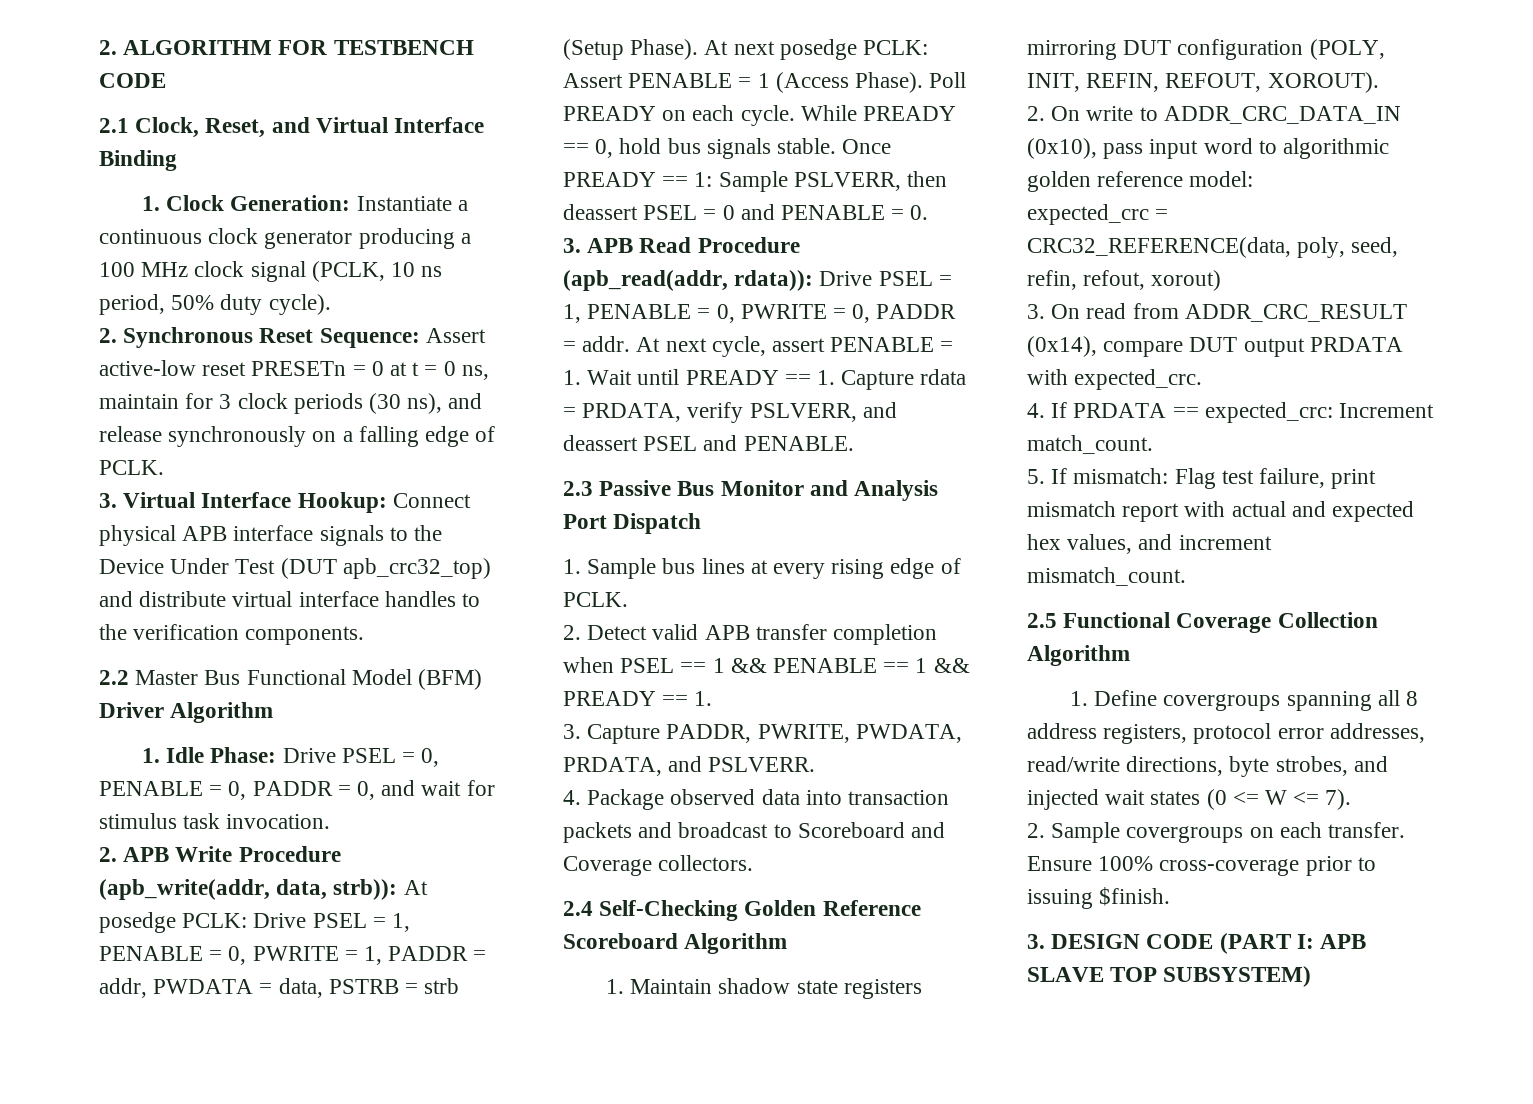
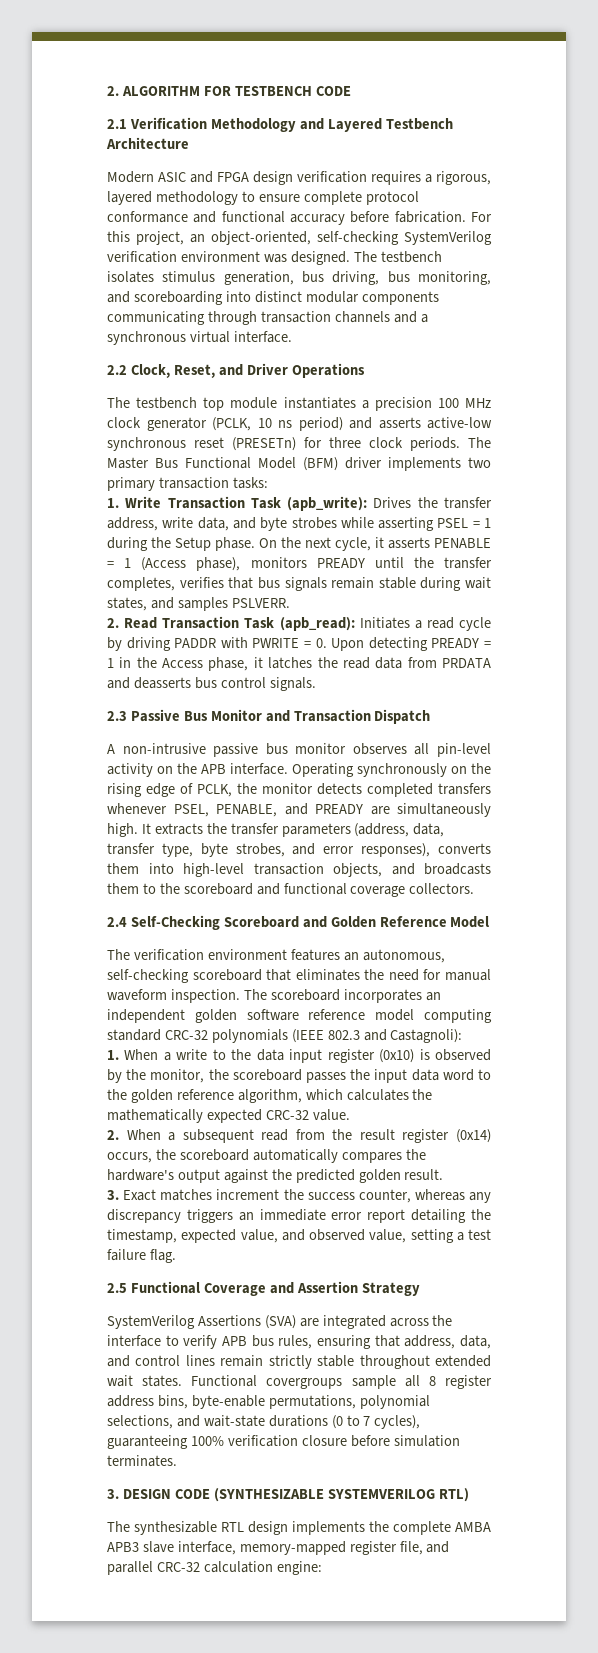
- 2.1 Clock, Reset, and Virtual Interface Binding
- 1. Clock Generation: Instantiate a continuous clock generator producing a 100 MHz clock signal (PCLK, 10 ns period, 50% duty cycle).
- 2. Synchronous Reset Sequence: Assert active-low reset PRESETn = 0 at t = 0 ns, maintain for 3 clock periods (30 ns), and release synchronously on a falling edge of PCLK.
- 3. Virtual Interface Hookup: Connect physical APB interface signals to the Device Under Test (DUT apb_crc32_top) and distribute virtual interface handles to the verification components.
- 2.2 Master Bus Functional Model (BFM) Driver Algorithm
- 1. Idle Phase: Drive PSEL = 0, PENABLE = 0, PADDR = 0, and wait for stimulus task invocation.
- 2. APB Write Procedure (apb_write(addr, data, strb)): At posedge PCLK: Drive PSEL = 1, PENABLE = 0, PWRITE = 1, PADDR = addr, PWDATA = data, PSTRB = strb (Setup Phase). At next posedge PCLK: Assert PENABLE = 1 (Access Phase). Poll PREADY on each cycle. While PREADY == 0, hold bus signals stable. Once PREADY == 1: Sample PSLVERR, then deassert PSEL = 0 and PENABLE = 0.
- 3. APB Read Procedure (apb_read(addr, rdata)): Drive PSEL = 1, PENABLE = 0, PWRITE = 0, PADDR = addr. At next cycle, assert PENABLE = 1. Wait until PREADY == 1. Capture rdata = PRDATA, verify PSLVERR, and deassert PSEL and PENABLE.
+ 2.1 Verification Methodology and Layered Testbench Architecture
+ Modern ASIC and FPGA design verification requires a rigorous, layered methodology to ensure complete protocol conformance and functional accuracy before fabrication. For this project, an object-oriented, self-checking SystemVerilog verification environment was designed. The testbench isolates stimulus generation, bus driving, bus monitoring, and scoreboarding into distinct modular components communicating through transaction channels and a synchronous virtual interface.
+ 2.2 Clock, Reset, and Driver Operations
+ The testbench top module instantiates a precision 100 MHz clock generator (PCLK, 10 ns period) and asserts active-low synchronous reset (PRESETn) for three clock periods. The Master Bus Functional Model (BFM) driver implements two primary transaction tasks:
+ 1. Write Transaction Task (apb_write): Drives the transfer address, write data, and byte strobes while asserting PSEL = 1 during the Setup phase. On the next cycle, it asserts PENABLE = 1 (Access phase), monitors PREADY until the transfer completes, verifies that bus signals remain stable during wait states, and samples PSLVERR.
+ 2. Read Transaction Task (apb_read): Initiates a read cycle by driving PADDR with PWRITE = 0. Upon detecting PREADY = 1 in the Access phase, it latches the read data from PRDATA and deasserts bus control signals.
- 2.3 Passive Bus Monitor and Analysis Port Dispatch
+ 2.3 Passive Bus Monitor and Transaction Dispatch
- 1. Sample bus lines at every rising edge of PCLK.
- 2. Detect valid APB transfer completion when PSEL == 1 && PENABLE == 1 && PREADY == 1.
- 3. Capture PADDR, PWRITE, PWDATA, PRDATA, and PSLVERR.
- 4. Package observed data into transaction packets and broadcast to Scoreboard and Coverage collectors.
- 2.4 Self-Checking Golden Reference Scoreboard Algorithm
- 1. Maintain shadow state registers mirroring DUT configuration (POLY, INIT, REFIN, REFOUT, XOROUT).
- 2. On write to ADDR_CRC_DATA_IN (0x10), pass input word to algorithmic golden reference model:
- expected_crc = CRC32_REFERENCE(data, poly, seed, refin, refout, xorout)
- 3. On read from ADDR_CRC_RESULT (0x14), compare DUT output PRDATA with expected_crc.
- 4. If PRDATA == expected_crc: Increment match_count.
- 5. If mismatch: Flag test failure, print mismatch report with actual and expected hex values, and increment mismatch_count.
- 2.5 Functional Coverage Collection Algorithm
- 1. Define covergroups spanning all 8 address registers, protocol error addresses, read/write directions, byte strobes, and injected wait states (0 <= W <= 7).
- 2. Sample covergroups on each transfer. Ensure 100% cross-coverage prior to issuing $finish.
- 3. DESIGN CODE (PART I: APB SLAVE TOP SUBSYSTEM)
+ A non-intrusive passive bus monitor observes all pin-level activity on the APB interface. Operating synchronously on the rising edge of PCLK, the monitor detects completed transfers whenever PSEL, PENABLE, and PREADY are simultaneously high. It extracts the transfer parameters (address, data, transfer type, byte strobes, and error responses), converts them into high-level transaction objects, and broadcasts them to the scoreboard and functional coverage collectors.
+ 2.4 Self-Checking Scoreboard and Golden Reference Model
+ The verification environment features an autonomous, self-checking scoreboard that eliminates the need for manual waveform inspection. The scoreboard incorporates an independent golden software reference model computing standard CRC-32 polynomials (IEEE 802.3 and Castagnoli):
+ 1. When a write to the data input register (0x10) is observed by the monitor, the scoreboard passes the input data word to the golden reference algorithm, which calculates the mathematically expected CRC-32 value.
+ 2. When a subsequent read from the result register (0x14) occurs, the scoreboard automatically compares the hardware's output against the predicted golden result.
+ 3. Exact matches increment the success counter, whereas any discrepancy triggers an immediate error report detailing the timestamp, expected value, and observed value, setting a test failure flag.
+ 2.5 Functional Coverage and Assertion Strategy
+ SystemVerilog Assertions (SVA) are integrated across the interface to verify APB bus rules, ensuring that address, data, and control lines remain strictly stable throughout extended wait states. Functional covergroups sample all 8 register address bins, byte-enable permutations, polynomial selections, and wait-state durations (0 to 7 cycles), guaranteeing 100% verification closure before simulation terminates.
+ 3. DESIGN CODE (SYNTHESIZABLE SYSTEMVERILOG RTL)
+ The synthesizable RTL design implements the complete AMBA APB3 slave interface, memory-mapped register file, and parallel CRC-32 calculation engine:

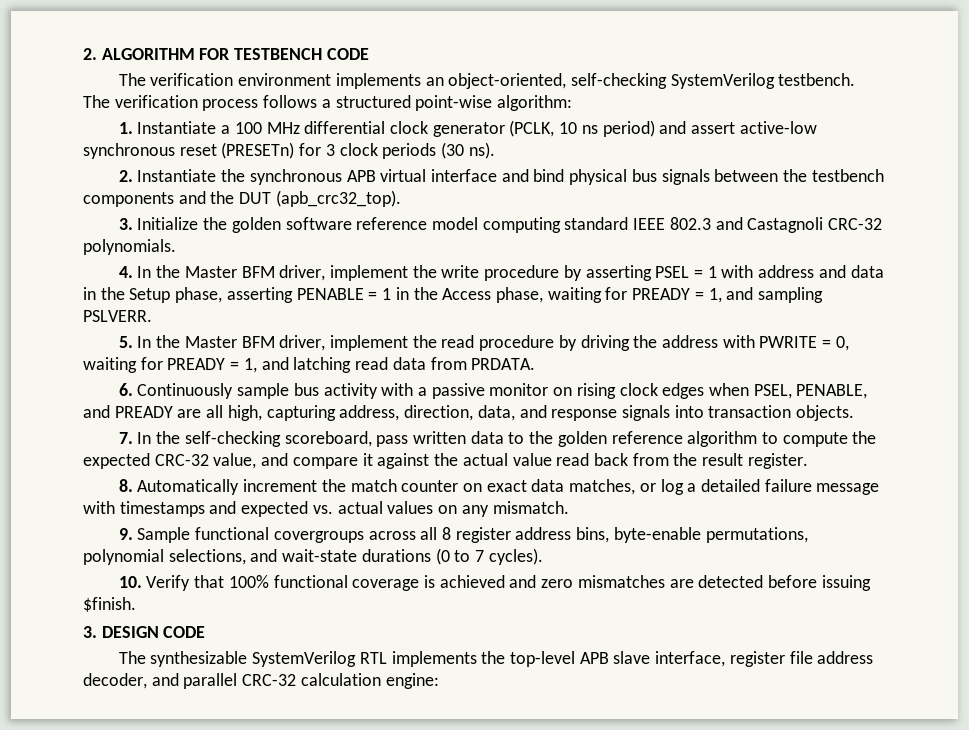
- 2.1 Verification Methodology and Layered Testbench Architecture
- Modern ASIC and FPGA design verification requires a rigorous, layered methodology to ensure complete protocol conformance and functional accuracy before fabrication. For this project, an object-oriented, self-checking SystemVerilog verification environment was designed. The testbench isolates stimulus generation, bus driving, bus monitoring, and scoreboarding into distinct modular components communicating through transaction channels and a synchronous virtual interface.
- 2.2 Clock, Reset, and Driver Operations
- The testbench top module instantiates a precision 100 MHz clock generator (PCLK, 10 ns period) and asserts active-low synchronous reset (PRESETn) for three clock periods. The Master Bus Functional Model (BFM) driver implements two primary transaction tasks:
- 1. Write Transaction Task (apb_write): Drives the transfer address, write data, and byte strobes while asserting PSEL = 1 during the Setup phase. On the next cycle, it asserts PENABLE = 1 (Access phase), monitors PREADY until the transfer completes, verifies that bus signals remain stable during wait states, and samples PSLVERR.
- 2. Read Transaction Task (apb_read): Initiates a read cycle by driving PADDR with PWRITE = 0. Upon detecting PREADY = 1 in the Access phase, it latches the read data from PRDATA and deasserts bus control signals.
- 2.3 Passive Bus Monitor and Transaction Dispatch
- A non-intrusive passive bus monitor observes all pin-level activity on the APB interface. Operating synchronously on the rising edge of PCLK, the monitor detects completed transfers whenever PSEL, PENABLE, and PREADY are simultaneously high. It extracts the transfer parameters (address, data, transfer type, byte strobes, and error responses), converts them into high-level transaction objects, and broadcasts them to the scoreboard and functional coverage collectors.
- 2.4 Self-Checking Scoreboard and Golden Reference Model
- The verification environment features an autonomous, self-checking scoreboard that eliminates the need for manual waveform inspection. The scoreboard incorporates an independent golden software reference model computing standard CRC-32 polynomials (IEEE 802.3 and Castagnoli):
- 1. When a write to the data input register (0x10) is observed by the monitor, the scoreboard passes the input data word to the golden reference algorithm, which calculates the mathematically expected CRC-32 value.
- 2. When a subsequent read from the result register (0x14) occurs, the scoreboard automatically compares the hardware's output against the predicted golden result.
- 3. Exact matches increment the success counter, whereas any discrepancy triggers an immediate error report detailing the timestamp, expected value, and observed value, setting a test failure flag.
- 2.5 Functional Coverage and Assertion Strategy
- SystemVerilog Assertions (SVA) are integrated across the interface to verify APB bus rules, ensuring that address, data, and control lines remain strictly stable throughout extended wait states. Functional covergroups sample all 8 register address bins, byte-enable permutations, polynomial selections, and wait-state durations (0 to 7 cycles), guaranteeing 100% verification closure before simulation terminates.
+ The verification environment implements an object-oriented, self-checking SystemVerilog testbench. The verification process follows a structured point-wise algorithm:
+ 1. Instantiate a 100 MHz differential clock generator (PCLK, 10 ns period) and assert active-low synchronous reset (PRESETn) for 3 clock periods (30 ns).
+ 2. Instantiate the synchronous APB virtual interface and bind physical bus signals between the testbench components and the DUT (apb_crc32_top).
+ 3. Initialize the golden software reference model computing standard IEEE 802.3 and Castagnoli CRC-32 polynomials.
+ 4. In the Master BFM driver, implement the write procedure by asserting PSEL = 1 with address and data in the Setup phase, asserting PENABLE = 1 in the Access phase, waiting for PREADY = 1, and sampling PSLVERR.
+ 5. In the Master BFM driver, implement the read procedure by driving the address with PWRITE = 0, waiting for PREADY = 1, and latching read data from PRDATA.
+ 6. Continuously sample bus activity with a passive monitor on rising clock edges when PSEL, PENABLE, and PREADY are all high, capturing address, direction, data, and response signals into transaction objects.
+ 7. In the self-checking scoreboard, pass written data to the golden reference algorithm to compute the expected CRC-32 value, and compare it against the actual value read back from the result register.
+ 8. Automatically increment the match counter on exact data matches, or log a detailed failure message with timestamps and expected vs. actual values on any mismatch.
+ 9. Sample functional covergroups across all 8 register address bins, byte-enable permutations, polynomial selections, and wait-state durations (0 to 7 cycles).
+ 10. Verify that 100% functional coverage is achieved and zero mismatches are detected before issuing $finish.
- 3. DESIGN CODE (SYNTHESIZABLE SYSTEMVERILOG RTL)
+ 3. DESIGN CODE
- The synthesizable RTL design implements the complete AMBA APB3 slave interface, memory-mapped register file, and parallel CRC-32 calculation engine:
+ The synthesizable SystemVerilog RTL implements the top-level APB slave interface, register file address decoder, and parallel CRC-32 calculation engine:

